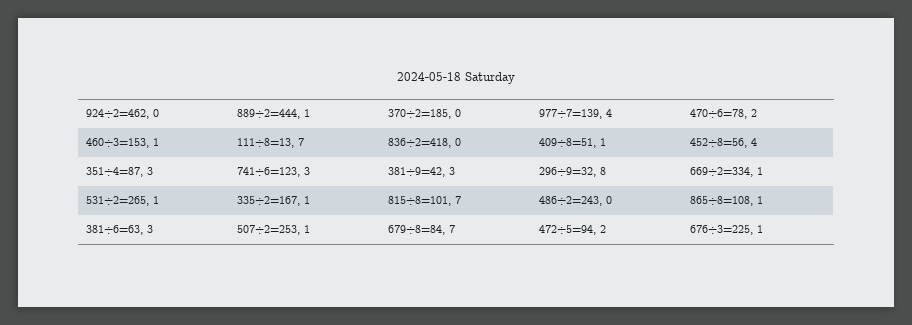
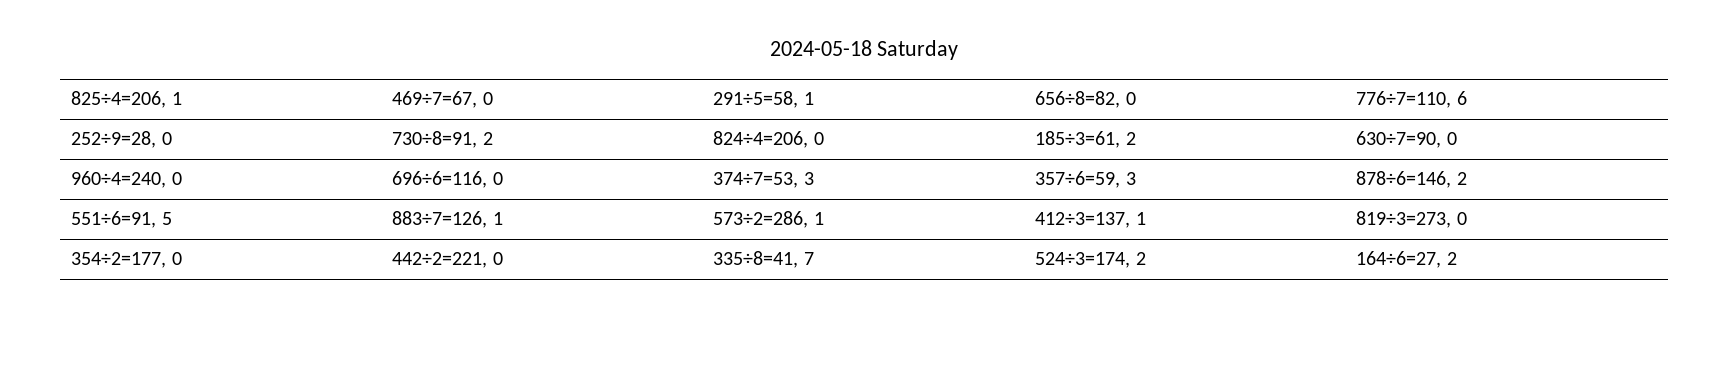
- 924÷2=462, 0 | 889÷2=444, 1 | 370÷2=185, 0 | 977÷7=139, 4 | 470÷6=78, 2
- 460÷3=153, 1 | 111÷8=13, 7 | 836÷2=418, 0 | 409÷8=51, 1 | 452÷8=56, 4
- 351÷4=87, 3 | 741÷6=123, 3 | 381÷9=42, 3 | 296÷9=32, 8 | 669÷2=334, 1
- 531÷2=265, 1 | 335÷2=167, 1 | 815÷8=101, 7 | 486÷2=243, 0 | 865÷8=108, 1
- 381÷6=63, 3 | 507÷2=253, 1 | 679÷8=84, 7 | 472÷5=94, 2 | 676÷3=225, 1
+ 825÷4=206, 1 | 469÷7=67, 0 | 291÷5=58, 1 | 656÷8=82, 0 | 776÷7=110, 6
+ 252÷9=28, 0 | 730÷8=91, 2 | 824÷4=206, 0 | 185÷3=61, 2 | 630÷7=90, 0
+ 960÷4=240, 0 | 696÷6=116, 0 | 374÷7=53, 3 | 357÷6=59, 3 | 878÷6=146, 2
+ 551÷6=91, 5 | 883÷7=126, 1 | 573÷2=286, 1 | 412÷3=137, 1 | 819÷3=273, 0
+ 354÷2=177, 0 | 442÷2=221, 0 | 335÷8=41, 7 | 524÷3=174, 2 | 164÷6=27, 2

